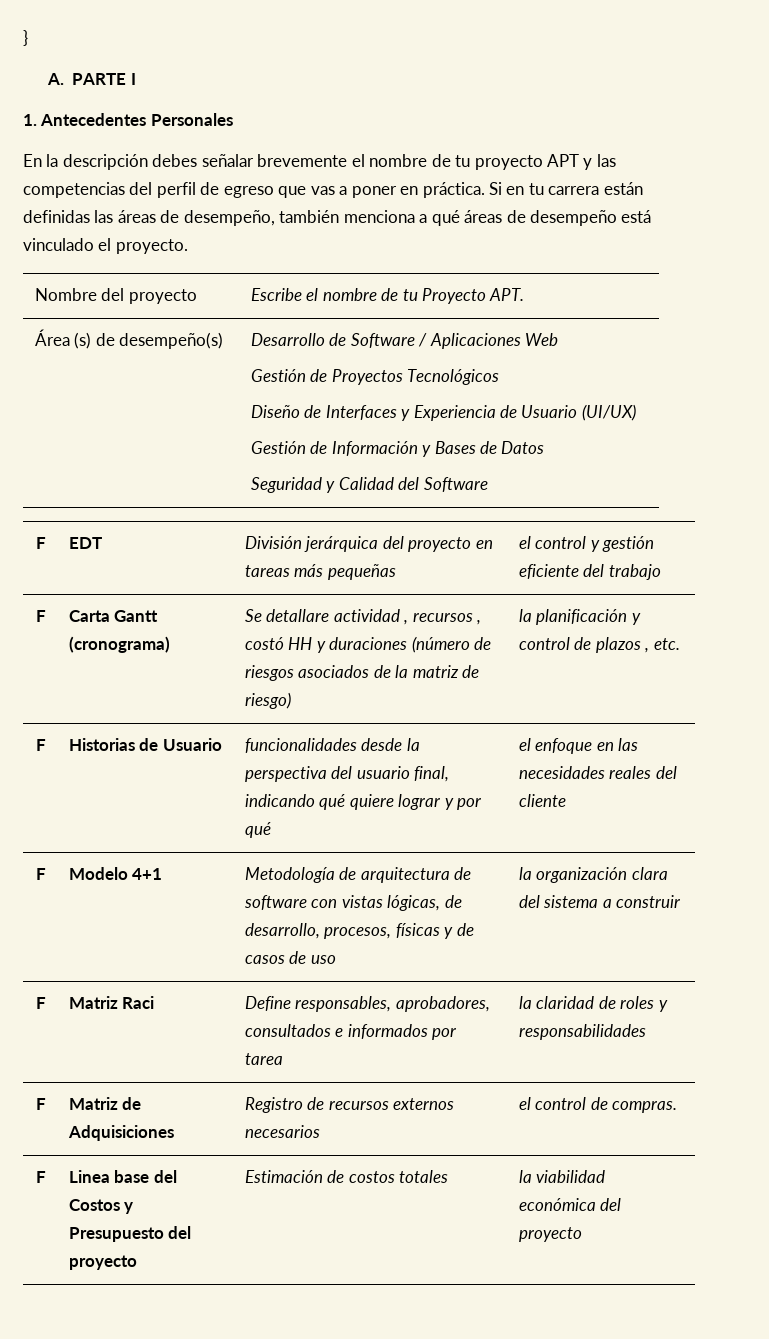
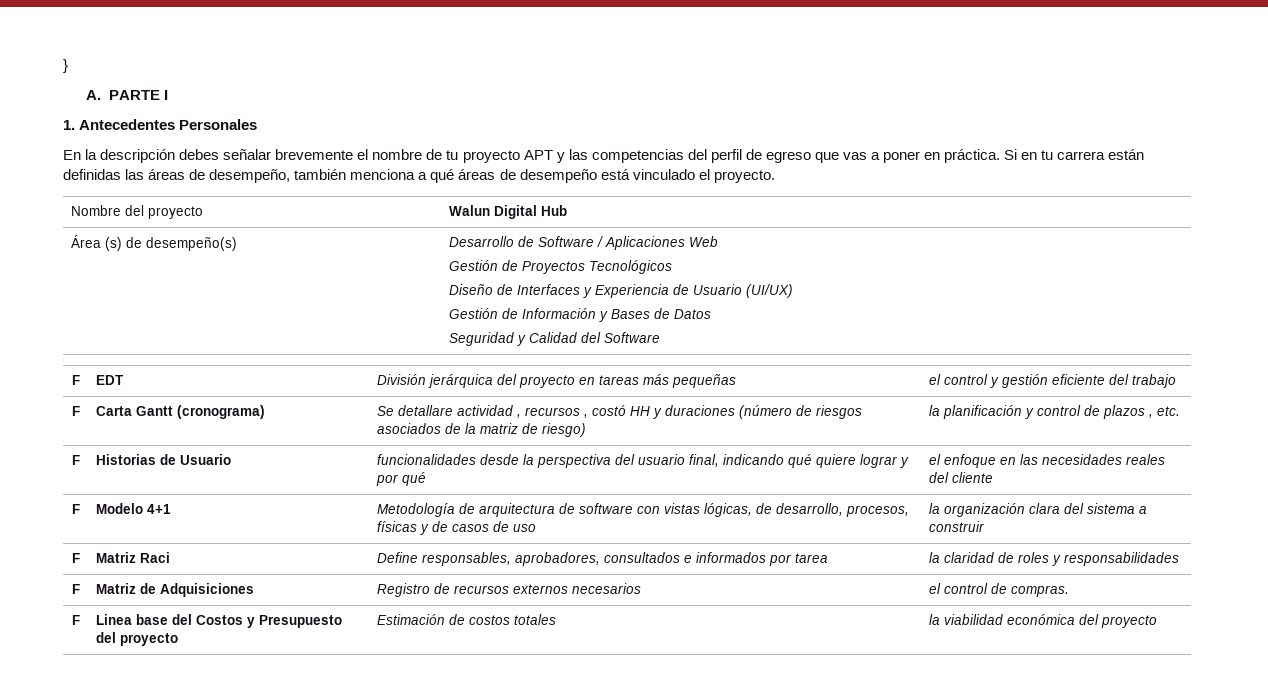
- Nombre del proyecto | Escribe el nombre de tu Proyecto APT.
+ Nombre del proyecto | Walun Digital Hub

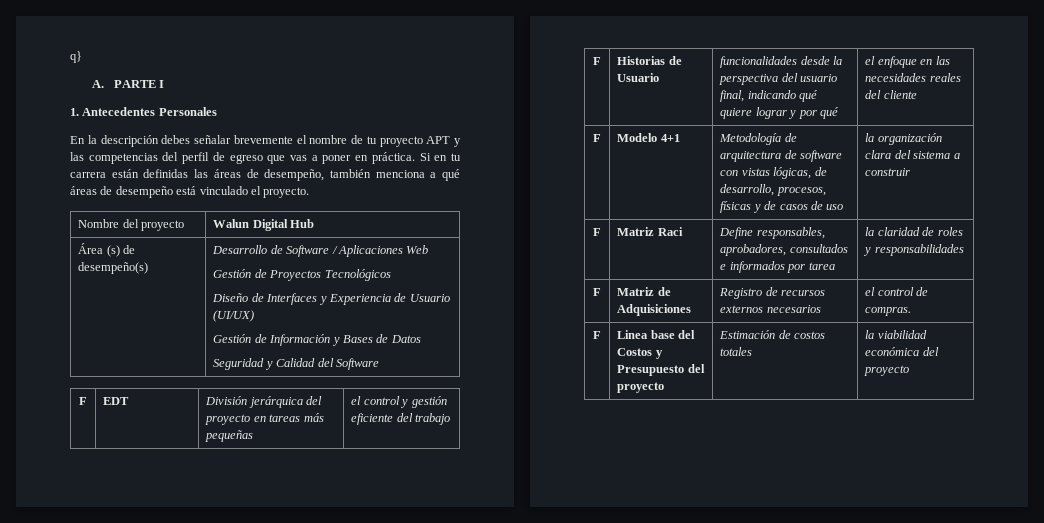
- }
+ q}
- F | Carta Gantt (cronograma) | Se detallare actividad , recursos , costó HH y duraciones (número de riesgos asociados de la matriz de riesgo) | la planificación y control de plazos , etc.

